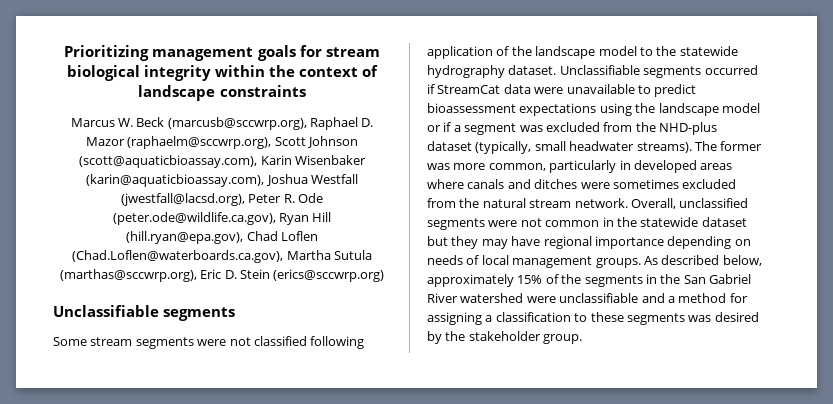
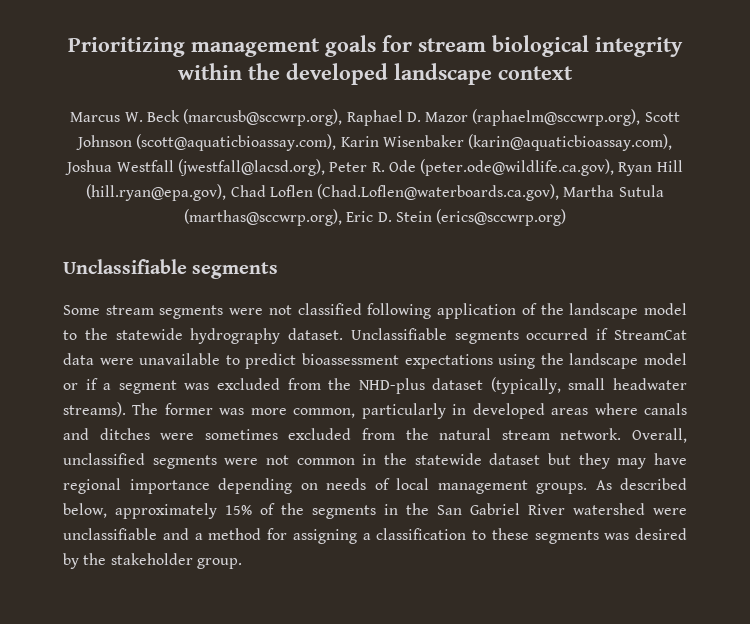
- Prioritizing management goals for stream biological integrity within the context of landscape constraints
+ Prioritizing management goals for stream biological integrity within the developed landscape context

